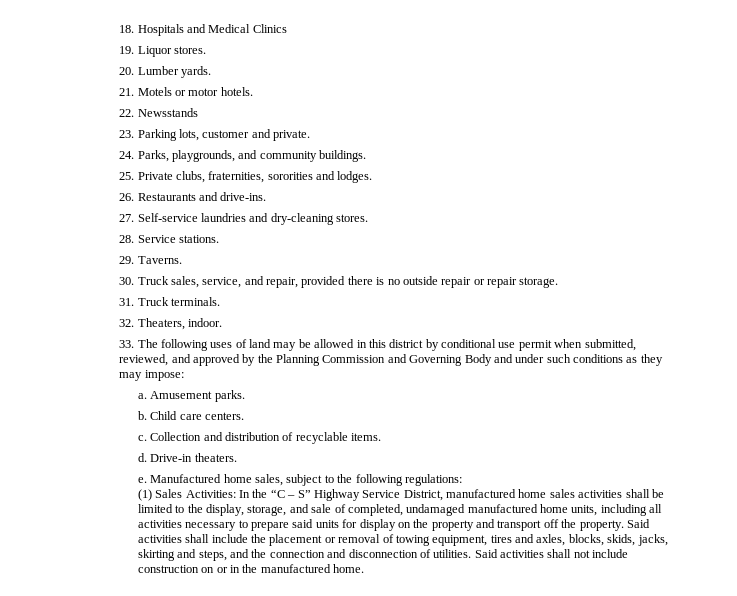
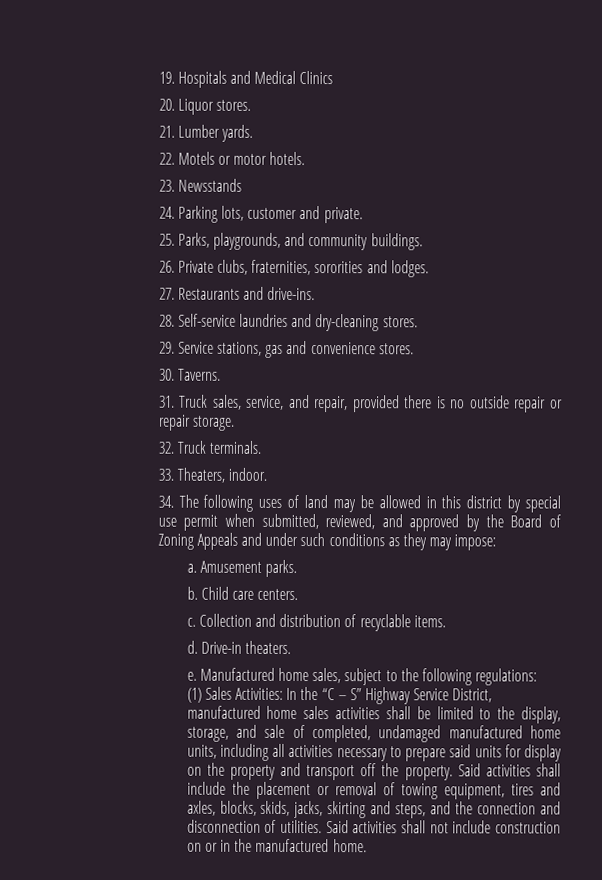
- 18. Hospitals and Medical Clinics
+ 19. Hospitals and Medical Clinics
- 19. Liquor stores.
+ 20. Liquor stores.
- 20. Lumber yards.
+ 21. Lumber yards.
- 21. Motels or motor hotels.
+ 22. Motels or motor hotels.
- 22. Newsstands
+ 23. Newsstands
- 23. Parking lots, customer and private.
+ 24. Parking lots, customer and private.
- 24. Parks, playgrounds, and community buildings.
+ 25. Parks, playgrounds, and community buildings.
- 25. Private clubs, fraternities, sororities and lodges.
+ 26. Private clubs, fraternities, sororities and lodges.
- 26. Restaurants and drive-ins.
+ 27. Restaurants and drive-ins.
- 27. Self-service laundries and dry-cleaning stores.
+ 28. Self-service laundries and dry-cleaning stores.
- 28. Service stations.
- 29. Taverns.
+ 29. Service stations, gas and convenience stores.
+ 30. Taverns.
- 30. Truck sales, service, and repair, provided there is no outside repair or repair storage.
+ 31. Truck sales, service, and repair, provided there is no outside repair or repair storage.
- 31. Truck terminals.
+ 32. Truck terminals.
- 32. Theaters, indoor.
+ 33. Theaters, indoor.
- 33. The following uses of land may be allowed in this district by conditional use permit when submitted, reviewed, and approved by the Planning Commission and Governing Body and under such conditions as they may impose:
+ 34. The following uses of land may be allowed in this district by special use permit when submitted, reviewed, and approved by the Board of Zoning Appeals and under such conditions as they may impose:

